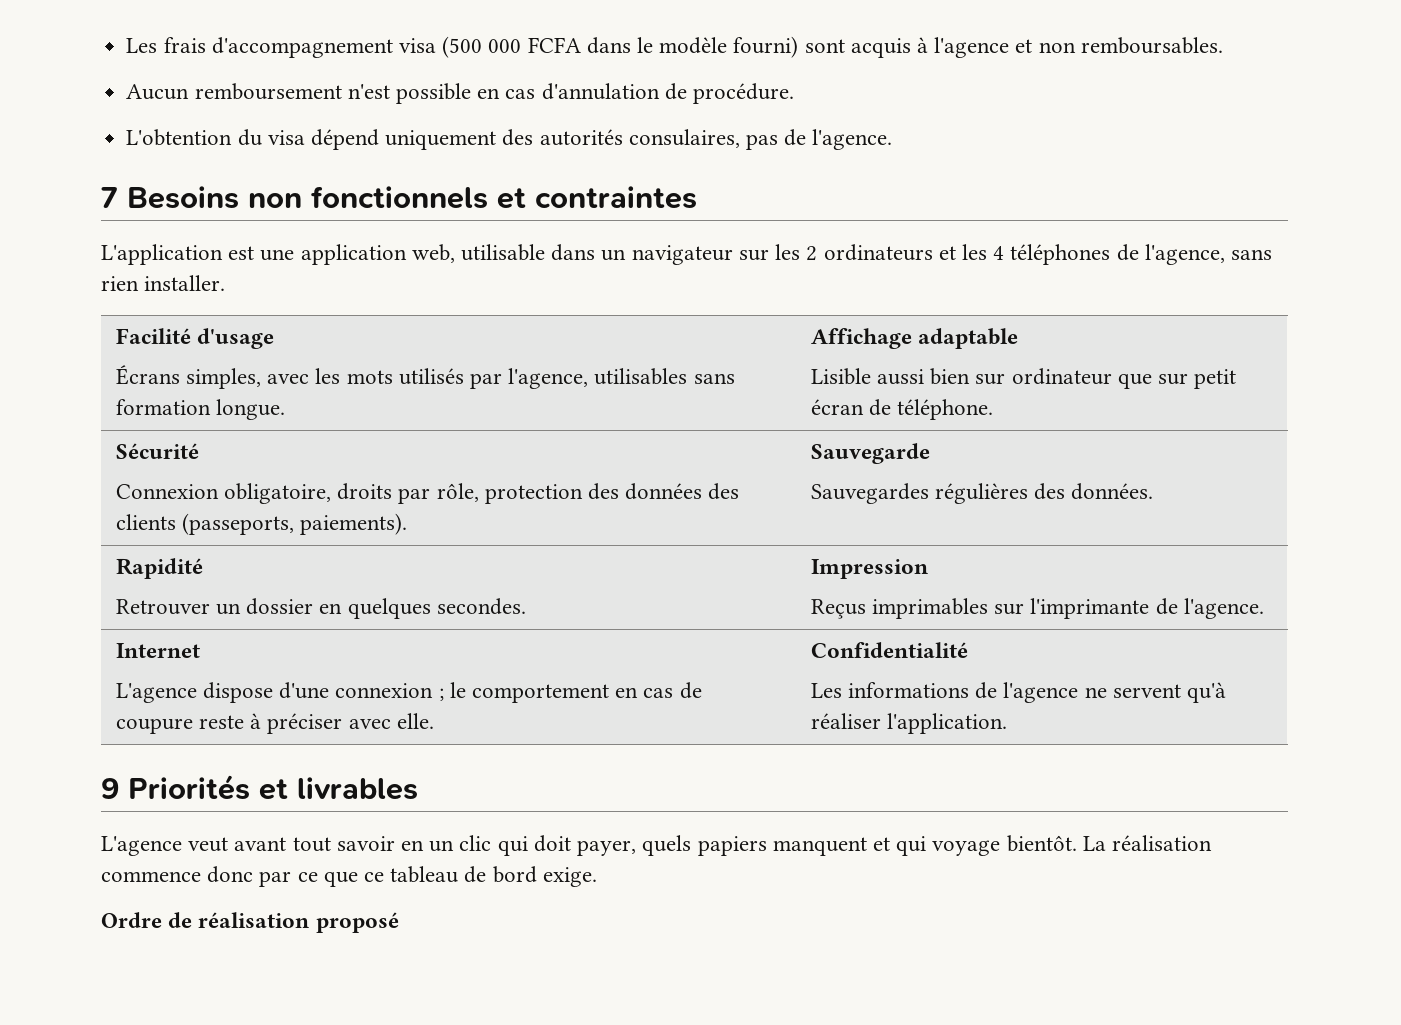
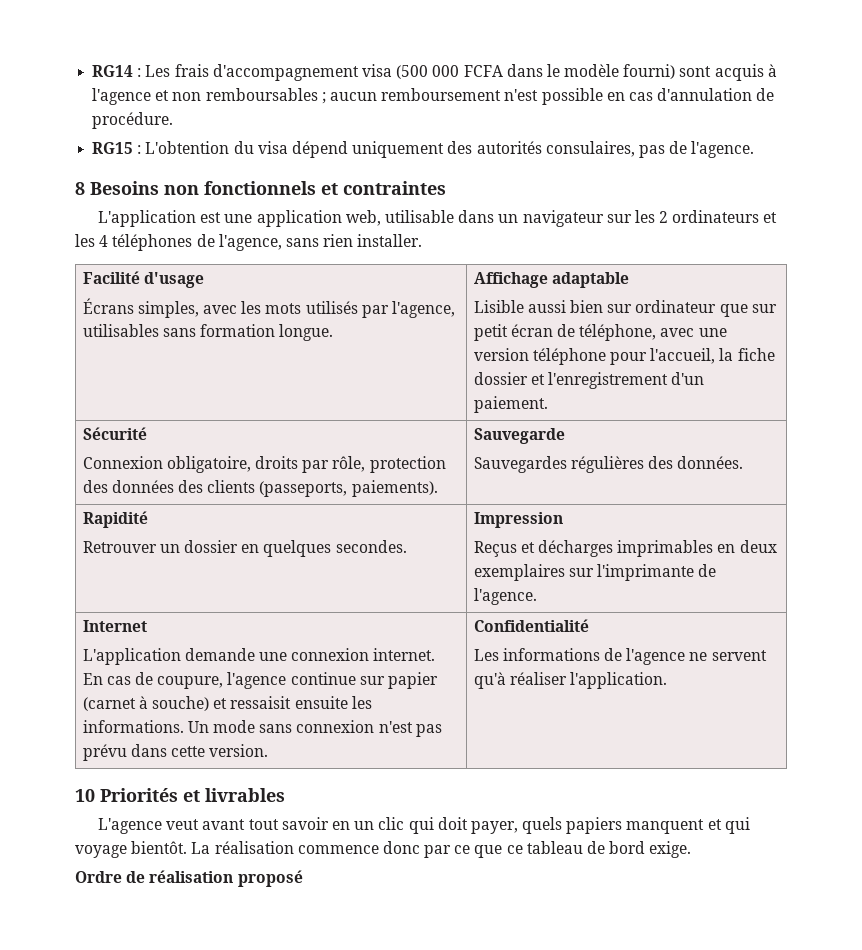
- Les frais d'accompagnement visa (500 000 FCFA dans le modèle fourni) sont acquis à l'agence et non remboursables.
- Aucun remboursement n'est possible en cas d'annulation de procédure.
+ RG14 : Les frais d'accompagnement visa (500 000 FCFA dans le modèle fourni) sont acquis à l'agence et non remboursables ; aucun remboursement n'est possible en cas d'annulation de procédure.
- L'obtention du visa dépend uniquement des autorités consulaires, pas de l'agence.
+ RG15 : L'obtention du visa dépend uniquement des autorités consulaires, pas de l'agence.
- 7 Besoins non fonctionnels et contraintes
+ 8 Besoins non fonctionnels et contraintes
  Facilité d'usage
  Écrans simples, avec les mots utilisés par l'agence, utilisables sans formation longue. | Affichage adaptable
- Lisible aussi bien sur ordinateur que sur petit écran de téléphone.
+ Lisible aussi bien sur ordinateur que sur petit écran de téléphone, avec une version téléphone pour l'accueil, la fiche dossier et l'enregistrement d'un paiement.
  Rapidité
  Retrouver un dossier en quelques secondes. | Impression
- Reçus imprimables sur l'imprimante de l'agence.
+ Reçus et décharges imprimables en deux exemplaires sur l'imprimante de l'agence.
- L'agence dispose d'une connexion ; le comportement en cas de coupure reste à préciser avec elle.
+ L'application demande une connexion internet. En cas de coupure, l'agence continue sur papier (carnet à souche) et ressaisit ensuite les informations. Un mode sans connexion n'est pas prévu dans cette version.
- 9 Priorités et livrables
+ 10 Priorités et livrables

